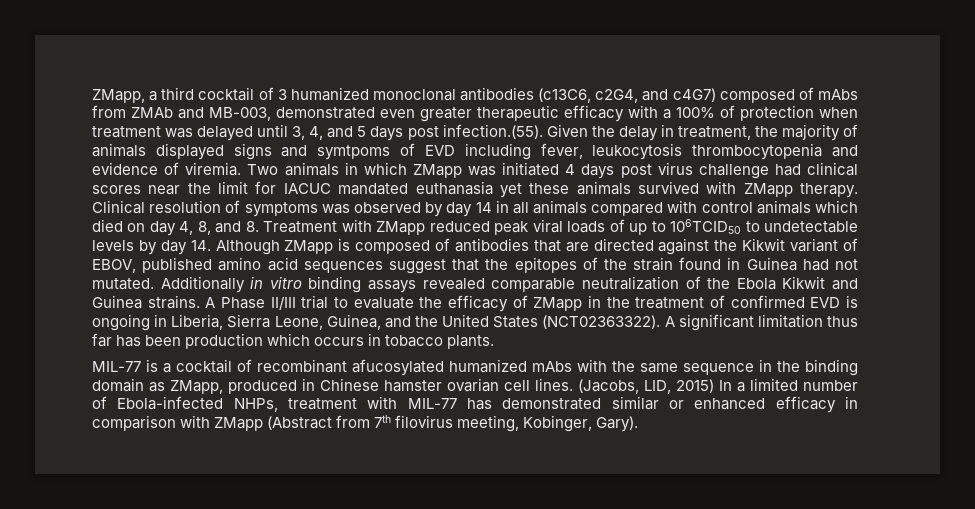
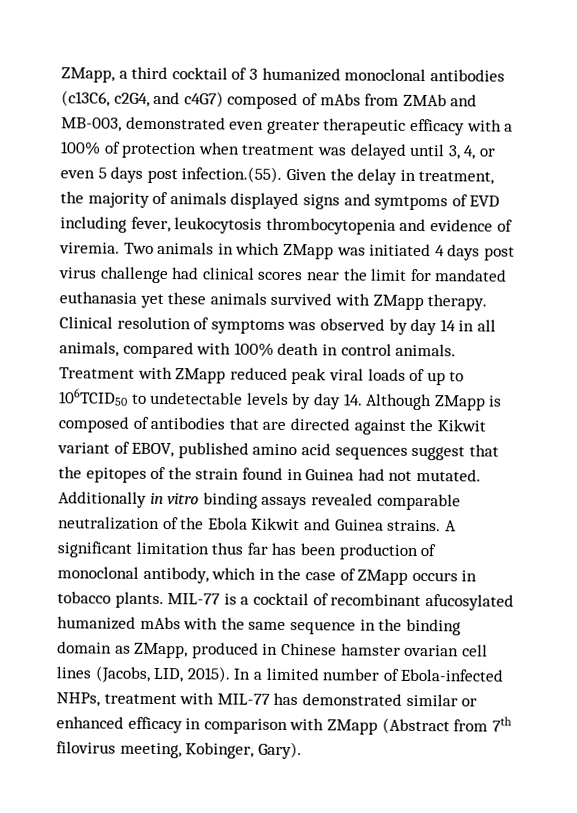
- ZMapp, a third cocktail of 3 humanized monoclonal antibodies (c13C6, c2G4, and c4G7) composed of mAbs from ZMAb and MB-003, demonstrated even greater therapeutic efficacy with a 100% of protection when treatment was delayed until 3, 4, and 5 days post infection.(55). Given the delay in treatment, the majority of animals displayed signs and symtpoms of EVD including fever, leukocytosis thrombocytopenia and evidence of viremia.
+ ZMapp, a third cocktail of 3 humanized monoclonal antibodies (c13C6, c2G4, and c4G7) composed of mAbs from ZMAb and MB-003, demonstrated even greater therapeutic efficacy with a 100% of protection when treatment was delayed until 3, 4, or even 5 days post infection.(55). Given the delay in treatment, the majority of animals displayed signs and symtpoms of EVD including fever, leukocytosis thrombocytopenia and evidence of viremia.
- Two animals in which ZMapp was initiated 4 days post virus challenge had clinical scores near the limit for IACUC mandated euthanasia yet these animals survived with ZMapp therapy.
+ Two animals in which ZMapp was initiated 4 days post virus challenge had clinical scores near the limit for mandated euthanasia yet these animals survived with ZMapp therapy.
- Clinical resolution of symptoms was observed by day 14 in all animals compared with control animals which died on day 4, 8, and 8. Treatment with ZMapp reduced peak viral loads of up to 106TCID50 to undetectable levels by day 14. Although ZMapp is composed of antibodies that are directed against the Kikwit variant of EBOV, published amino acid sequences suggest that the epitopes of the strain found in Guinea had not mutated.
+ Clinical resolution of symptoms was observed by day 14 in all animals, compared with 100% death in control animals. Treatment with ZMapp reduced peak viral loads of up to 106TCID50 to undetectable levels by day 14. Although ZMapp is composed of antibodies that are directed against the Kikwit variant of EBOV, published amino acid sequences suggest that the epitopes of the strain found in Guinea had not mutated.
- A Phase II/III trial to evaluate the efficacy of ZMapp in the treatment of confirmed EVD is ongoing in Liberia, Sierra Leone, Guinea, and the United States (NCT02363322). A significant limitation thus far has been production which occurs in tobacco plants.
- MIL-77 is a cocktail of recombinant afucosylated humanized mAbs with the same sequence in the binding domain as ZMapp, produced in Chinese hamster ovarian cell lines. (Jacobs, LID, 2015) In a limited number of Ebola-infected NHPs, treatment with MIL-77 has demonstrated similar or enhanced efficacy in comparison with ZMapp (Abstract from 7th filovirus meeting, Kobinger, Gary).
+ A significant limitation thus far has been production of monoclonal antibody, which in the case of ZMapp occurs in tobacco plants. MIL-77 is a cocktail of recombinant afucosylated humanized mAbs with the same sequence in the binding domain as ZMapp, produced in Chinese hamster ovarian cell lines (Jacobs, LID, 2015). In a limited number of Ebola-infected NHPs, treatment with MIL-77 has demonstrated similar or enhanced efficacy in comparison with ZMapp (Abstract from 7th filovirus meeting, Kobinger, Gary).

